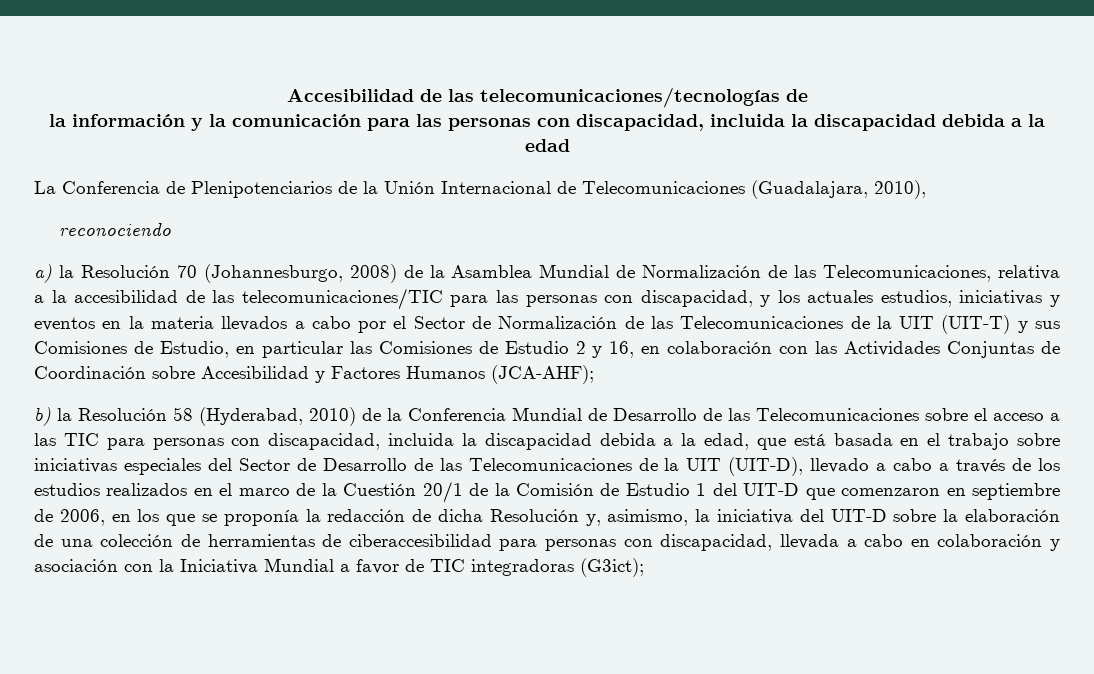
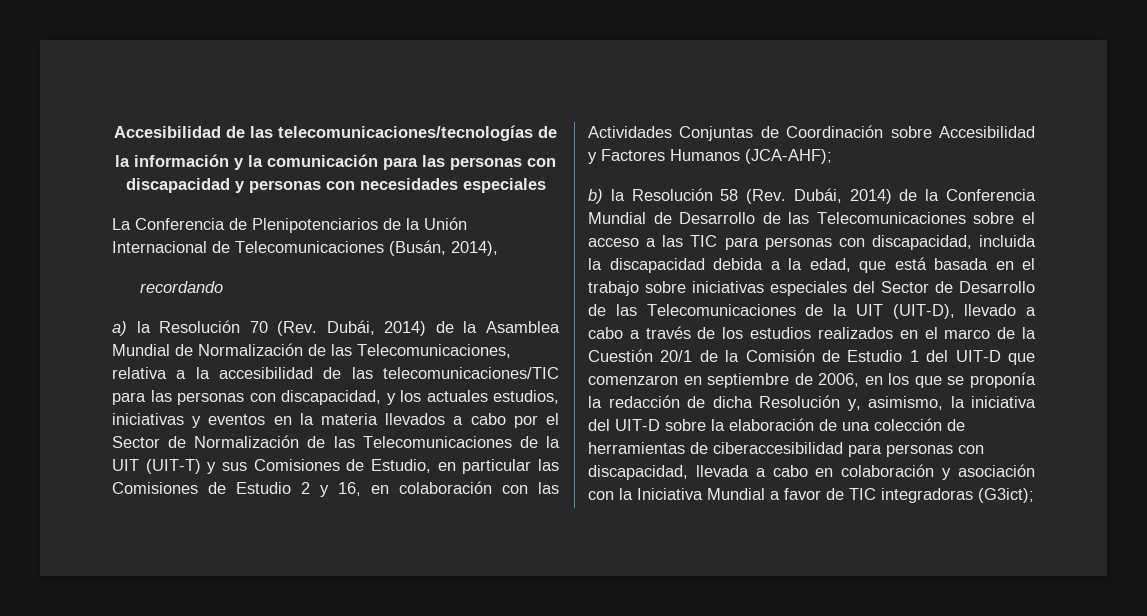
- la información y la comunicación para las personas con discapacidad, incluida la discapacidad debida a la edad
+ la información y la comunicación para las personas con discapacidad y personas con necesidades especiales
- La Conferencia de Plenipotenciarios de la Unión Internacional de Telecomunicaciones (Guadalajara, 2010),
- reconociendo
+ La Conferencia de Plenipotenciarios de la Unión Internacional de Telecomunicaciones (Busán, 2014),
+ recordando
- a) la Resolución 70 (Johannesburgo, 2008) de la Asamblea Mundial de Normalización de las Telecomunicaciones, relativa a la accesibilidad de las telecomunicaciones/TIC para las personas con discapacidad, y los actuales estudios, iniciativas y eventos en la materia llevados a cabo por el Sector de Normalización de las Telecomunicaciones de la UIT (UIT-T) y sus Comisiones de Estudio, en particular las Comisiones de Estudio 2 y 16, en colaboración con las Actividades Conjuntas de Coordinación sobre Accesibilidad y Factores Humanos (JCA-AHF);
+ a) la Resolución 70 (Rev. Dubái, 2014) de la Asamblea Mundial de Normalización de las Telecomunicaciones, relativa a la accesibilidad de las telecomunicaciones/TIC para las personas con discapacidad, y los actuales estudios, iniciativas y eventos en la materia llevados a cabo por el Sector de Normalización de las Telecomunicaciones de la UIT (UIT-T) y sus Comisiones de Estudio, en particular las Comisiones de Estudio 2 y 16, en colaboración con las Actividades Conjuntas de Coordinación sobre Accesibilidad y Factores Humanos (JCA-AHF);
- b) la Resolución 58 (Hyderabad, 2010) de la Conferencia Mundial de Desarrollo de las Telecomunicaciones sobre el acceso a las TIC para personas con discapacidad, incluida la discapacidad debida a la edad, que está basada en el trabajo sobre iniciativas especiales del Sector de Desarrollo de las Telecomunicaciones de la UIT (UIT-D), llevado a cabo a través de los estudios realizados en el marco de la Cuestión 20/1 de la Comisión de Estudio 1 del UIT-D que comenzaron en septiembre de 2006, en los que se proponía la redacción de dicha Resolución y, asimismo, la iniciativa del UIT-D sobre la elaboración de una colección de herramientas de ciberaccesibilidad para personas con discapacidad, llevada a cabo en colaboración y asociación con la Iniciativa Mundial a favor de TIC integradoras (G3ict);
+ b) la Resolución 58 (Rev. Dubái, 2014) de la Conferencia Mundial de Desarrollo de las Telecomunicaciones sobre el acceso a las TIC para personas con discapacidad, incluida la discapacidad debida a la edad, que está basada en el trabajo sobre iniciativas especiales del Sector de Desarrollo de las Telecomunicaciones de la UIT (UIT-D), llevado a cabo a través de los estudios realizados en el marco de la Cuestión 20/1 de la Comisión de Estudio 1 del UIT-D que comenzaron en septiembre de 2006, en los que se proponía la redacción de dicha Resolución y, asimismo, la iniciativa del UIT-D sobre la elaboración de una colección de herramientas de ciberaccesibilidad para personas con discapacidad, llevada a cabo en colaboración y asociación con la Iniciativa Mundial a favor de TIC integradoras (G3ict);

